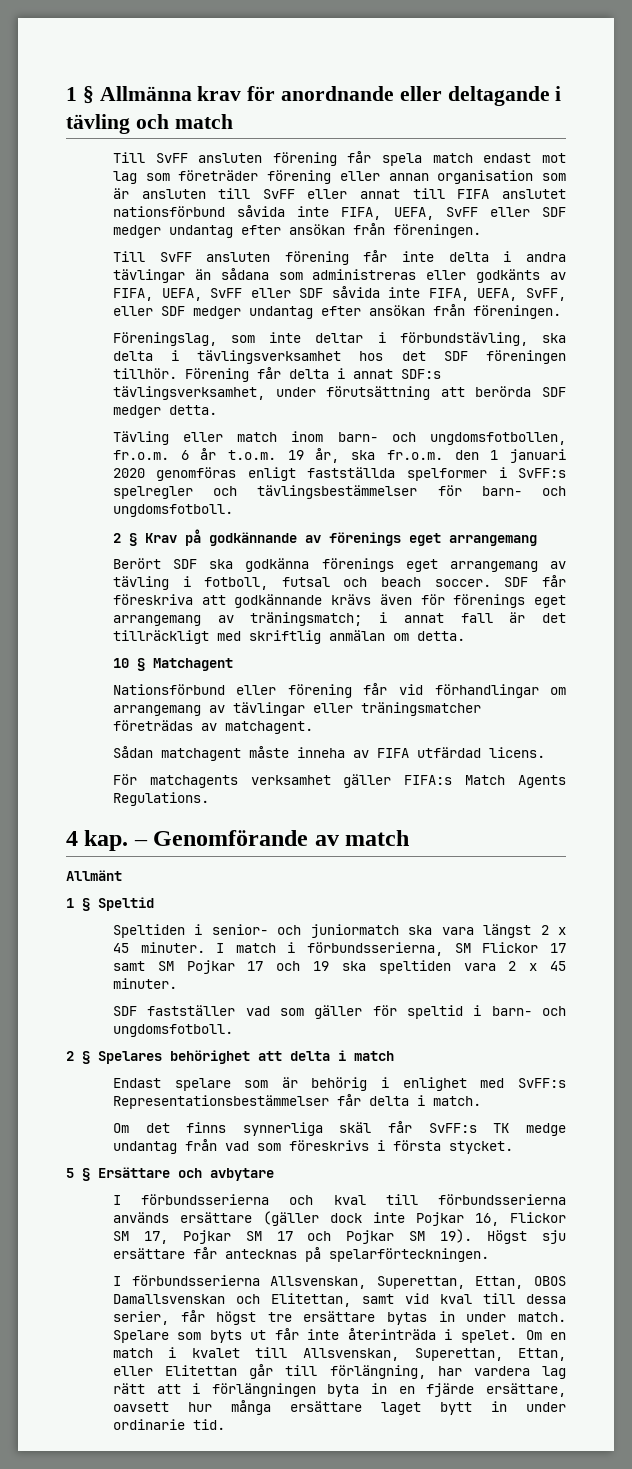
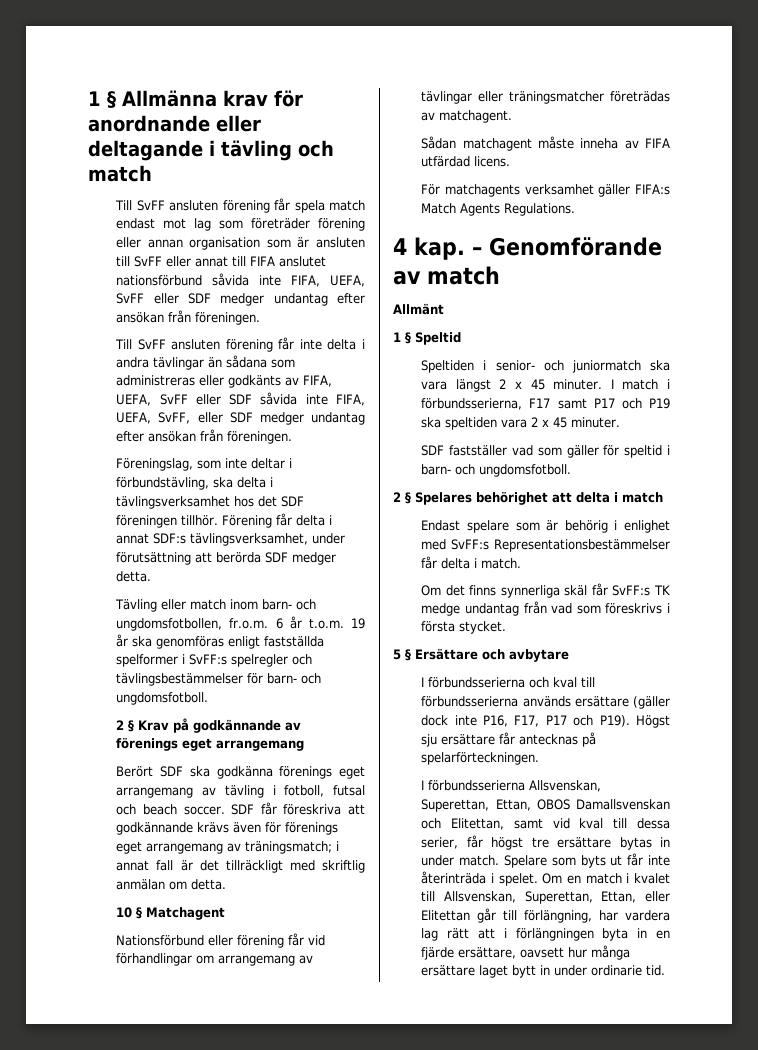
- Tävling eller match inom barn- och ungdomsfotbollen, fr.o.m. 6 år t.o.m. 19 år, ska fr.o.m. den 1 januari 2020 genomföras enligt fastställda spelformer i SvFF:s spelregler och tävlingsbestämmelser för barn- och ungdomsfotboll.
+ Tävling eller match inom barn- och ungdomsfotbollen, fr.o.m. 6 år t.o.m. 19 år ska genomföras enligt fastställda spelformer i SvFF:s spelregler och tävlingsbestämmelser för barn- och ungdomsfotboll.
- I match i förbundsserierna, SM Flickor 17 samt SM Pojkar 17 och 19 ska speltiden vara 2 x 45 minuter.
+ I match i förbundsserierna, F17 samt P17 och P19 ska speltiden vara 2 x 45 minuter.
- I förbundsserierna och kval till förbundsserierna används ersättare (gäller dock inte Pojkar 16, Flickor SM 17, Pojkar SM 17 och Pojkar SM 19).
+ I förbundsserierna och kval till förbundsserierna används ersättare (gäller dock inte P16, F17, P17 och P19).

